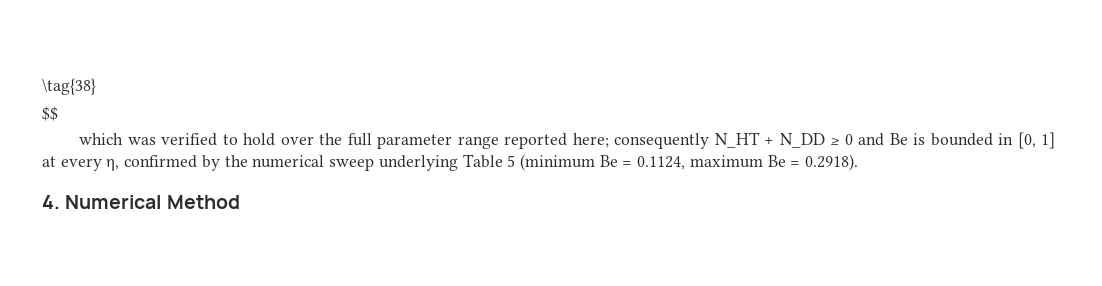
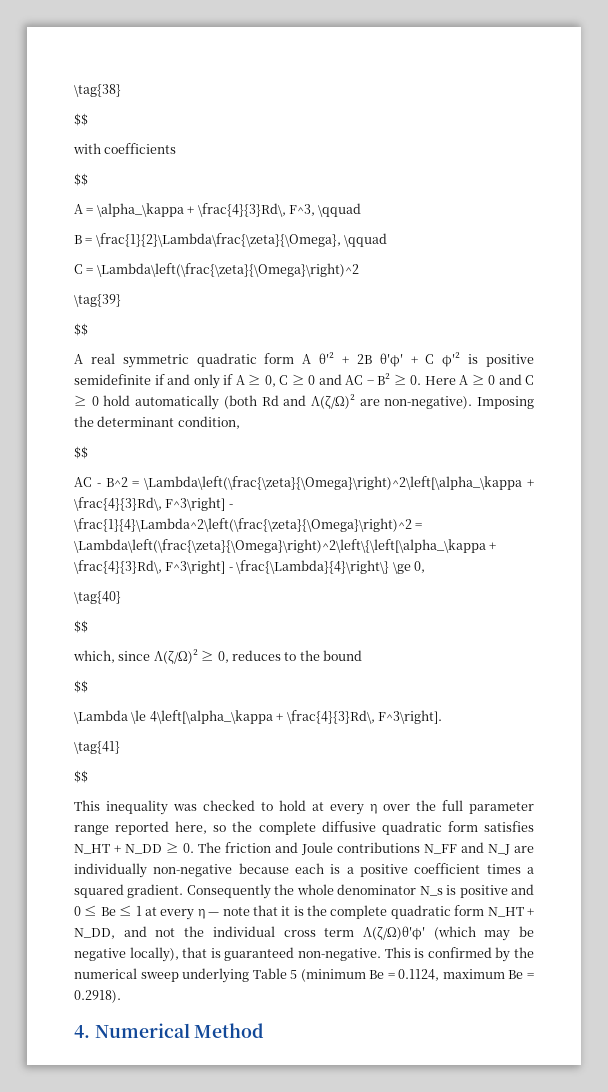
- which was verified to hold over the full parameter range reported here; consequently N_HT + N_DD ≥ 0 and Be is bounded in [0, 1] at every η, confirmed by the numerical sweep underlying Table 5 (minimum Be = 0.1124, maximum Be = 0.2918).
+ with coefficients
+ $$
+ A = \alpha_\kappa + \frac{4}{3}Rd\, F^3, \qquad
+ B = \frac{1}{2}\Lambda\frac{\zeta}{\Omega}, \qquad
+ C = \Lambda\left(\frac{\zeta}{\Omega}\right)^2
+ \tag{39}
+ $$
+ A real symmetric quadratic form A θ′² + 2B θ′φ′ + C φ′² is positive semidefinite if and only if A ≥ 0, C ≥ 0 and AC − B² ≥ 0. Here A ≥ 0 and C ≥ 0 hold automatically (both Rd and Λ(ζ/Ω)² are non-negative). Imposing the determinant condition,
+ $$
+ AC - B^2 = \Lambda\left(\frac{\zeta}{\Omega}\right)^2\left[\alpha_\kappa + \frac{4}{3}Rd\, F^3\right] - \frac{1}{4}\Lambda^2\left(\frac{\zeta}{\Omega}\right)^2 = \Lambda\left(\frac{\zeta}{\Omega}\right)^2\left\{\left[\alpha_\kappa + \frac{4}{3}Rd\, F^3\right] - \frac{\Lambda}{4}\right\} \ge 0,
+ \tag{40}
+ $$
+ which, since Λ(ζ/Ω)² ≥ 0, reduces to the bound
+ $$
+ \Lambda \le 4\left[\alpha_\kappa + \frac{4}{3}Rd\, F^3\right].
+ \tag{41}
+ $$
+ This inequality was checked to hold at every η over the full parameter range reported here, so the complete diffusive quadratic form satisfies N_HT + N_DD ≥ 0. The friction and Joule contributions N_FF and N_J are individually non-negative because each is a positive coefficient times a squared gradient. Consequently the whole denominator N_s is positive and 0 ≤ Be ≤ 1 at every η — note that it is the complete quadratic form N_HT + N_DD, and not the individual cross term Λ(ζ/Ω)θ′φ′ (which may be negative locally), that is guaranteed non-negative. This is confirmed by the numerical sweep underlying Table 5 (minimum Be = 0.1124, maximum Be = 0.2918).

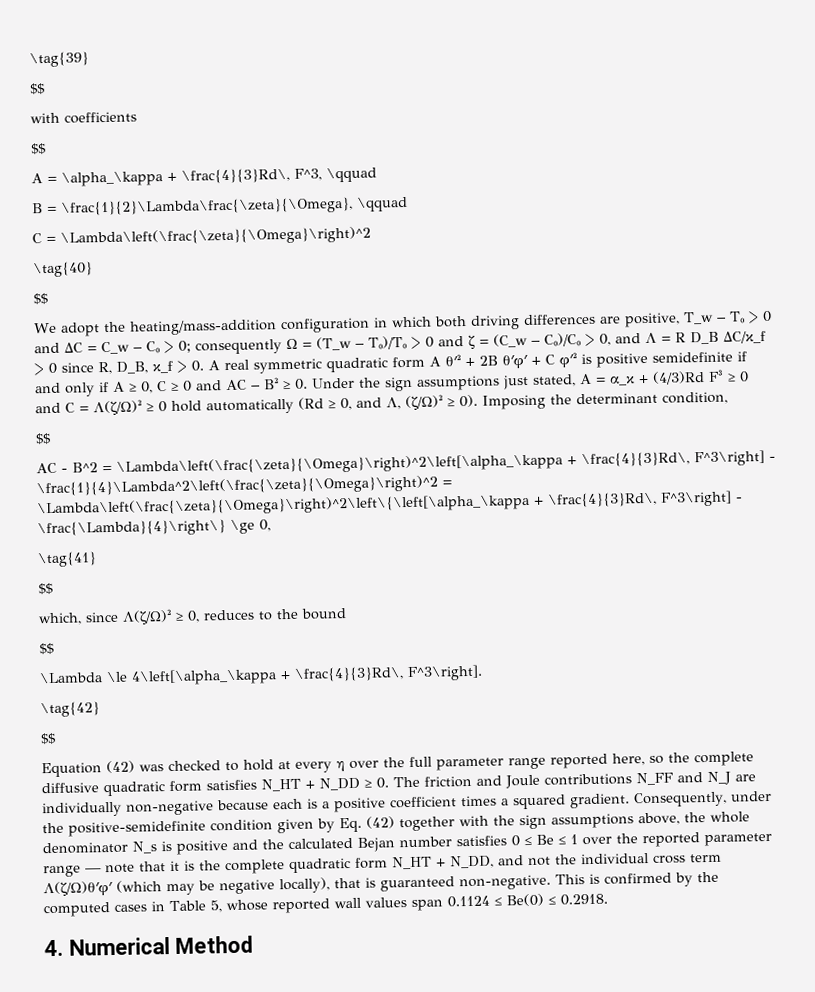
- \tag{38}
+ \tag{39}
- \tag{39}
+ \tag{40}
  $$
- A real symmetric quadratic form A θ′² + 2B θ′φ′ + C φ′² is positive semidefinite if and only if A ≥ 0, C ≥ 0 and AC − B² ≥ 0. Here A ≥ 0 and C ≥ 0 hold automatically (both Rd and Λ(ζ/Ω)² are non-negative).
+ We adopt the heating/mass-addition configuration in which both driving differences are positive, T_w − T₀ > 0 and ΔC = C_w − C₀ > 0; consequently Ω = (T_w − T₀)/T₀ > 0 and ζ = (C_w − C₀)/C₀ > 0, and Λ = R D_B ΔC/κ_f > 0 since R, D_B, κ_f > 0. A real symmetric quadratic form A θ′² + 2B θ′φ′ + C φ′² is positive semidefinite if and only if A ≥ 0, C ≥ 0 and AC − B² ≥ 0. Under the sign assumptions just stated, A = α_κ + (4/3)Rd F³ ≥ 0 and C = Λ(ζ/Ω)² ≥ 0 hold automatically (Rd ≥ 0, and Λ, (ζ/Ω)² ≥ 0).
- \tag{40}
+ \tag{41}
- \tag{41}
+ \tag{42}
  $$
- This inequality was checked to hold at every η over the full parameter range reported here, so the complete diffusive quadratic form satisfies N_HT + N_DD ≥ 0. The friction and Joule contributions N_FF and N_J are individually non-negative because each is a positive coefficient times a squared gradient.
+ Equation (42) was checked to hold at every η over the full parameter range reported here, so the complete diffusive quadratic form satisfies N_HT + N_DD ≥ 0. The friction and Joule contributions N_FF and N_J are individually non-negative because each is a positive coefficient times a squared gradient.
- Consequently the whole denominator N_s is positive and 0 ≤ Be ≤ 1 at every η — note that it is the complete quadratic form N_HT + N_DD, and not the individual cross term Λ(ζ/Ω)θ′φ′ (which may be negative locally), that is guaranteed non-negative.
+ Consequently, under the positive-semidefinite condition given by Eq. (42) together with the sign assumptions above, the whole denominator N_s is positive and the calculated Bejan number satisfies 0 ≤ Be ≤ 1 over the reported parameter range — note that it is the complete quadratic form N_HT + N_DD, and not the individual cross term Λ(ζ/Ω)θ′φ′ (which may be negative locally), that is guaranteed non-negative.
- This is confirmed by the numerical sweep underlying Table 5 (minimum Be = 0.1124, maximum Be = 0.2918).
+ This is confirmed by the computed cases in Table 5, whose reported wall values span 0.1124 ≤ Be(0) ≤ 0.2918.

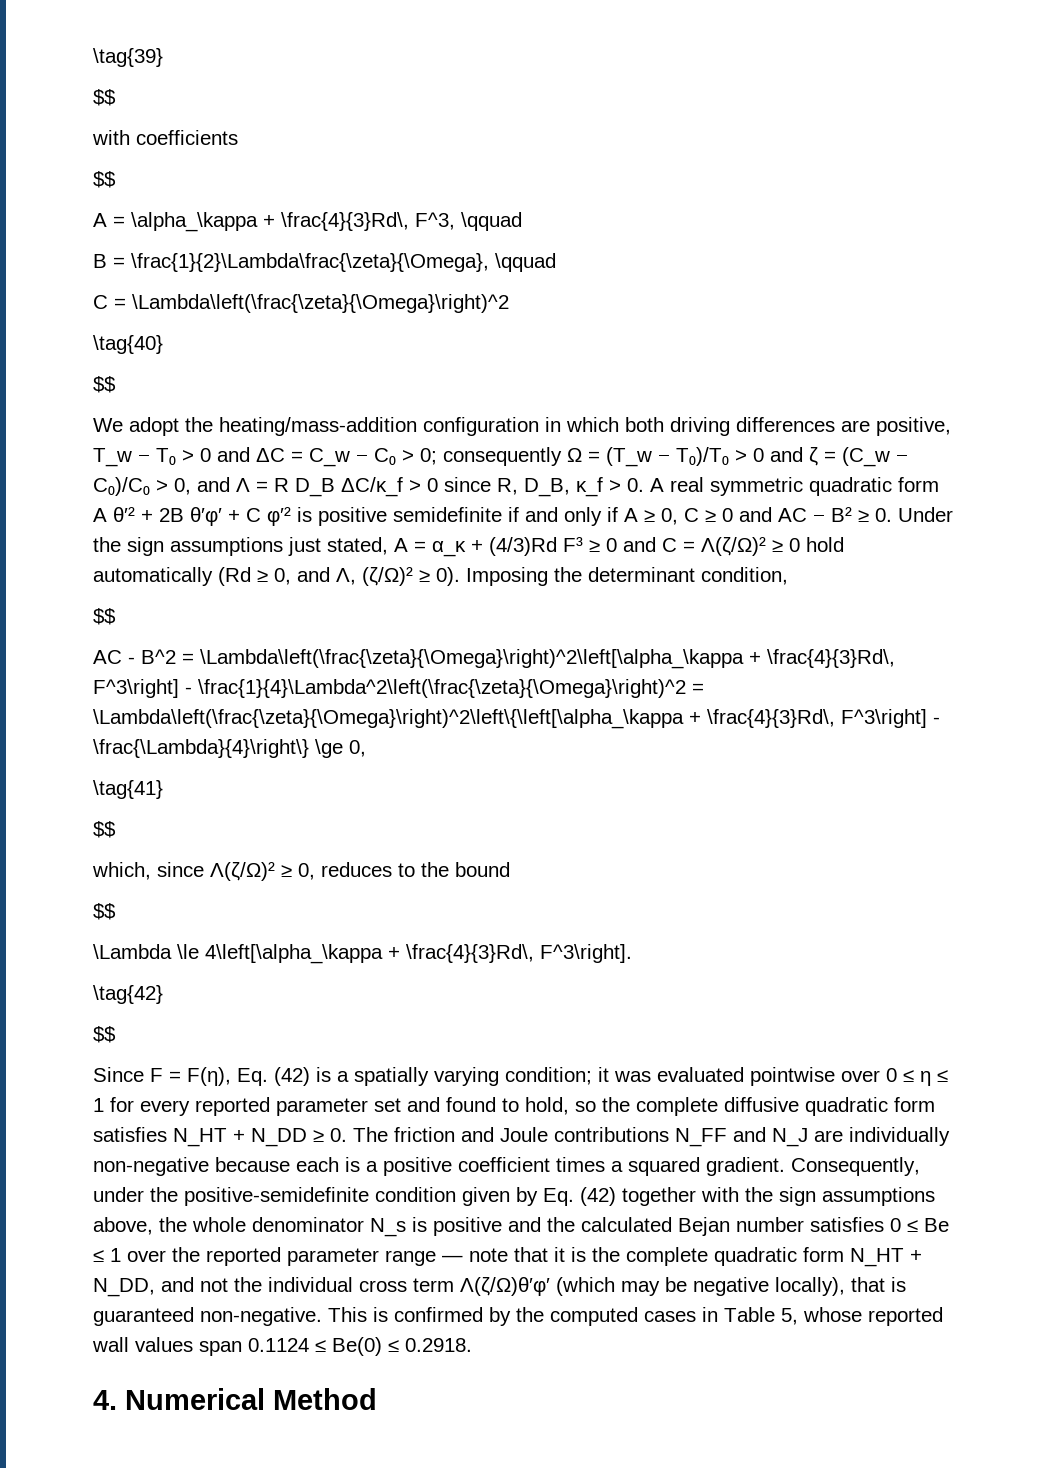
- Equation (42) was checked to hold at every η over the full parameter range reported here, so the complete diffusive quadratic form satisfies N_HT + N_DD ≥ 0. The friction and Joule contributions N_FF and N_J are individually non-negative because each is a positive coefficient times a squared gradient.
+ Since F = F(η), Eq. (42) is a spatially varying condition; it was evaluated pointwise over 0 ≤ η ≤ 1 for every reported parameter set and found to hold, so the complete diffusive quadratic form satisfies N_HT + N_DD ≥ 0. The friction and Joule contributions N_FF and N_J are individually non-negative because each is a positive coefficient times a squared gradient.

